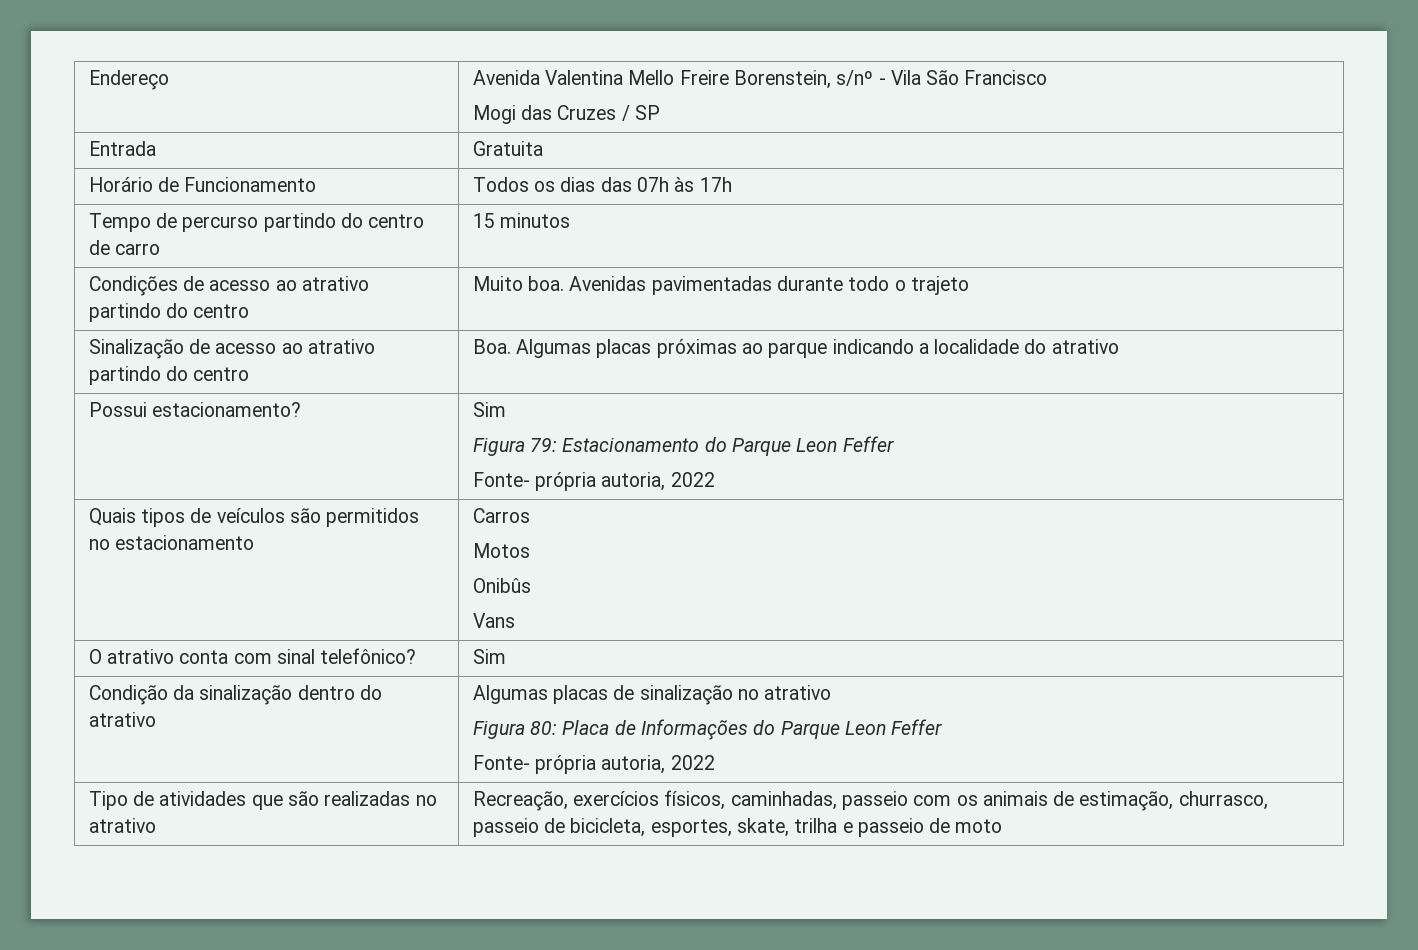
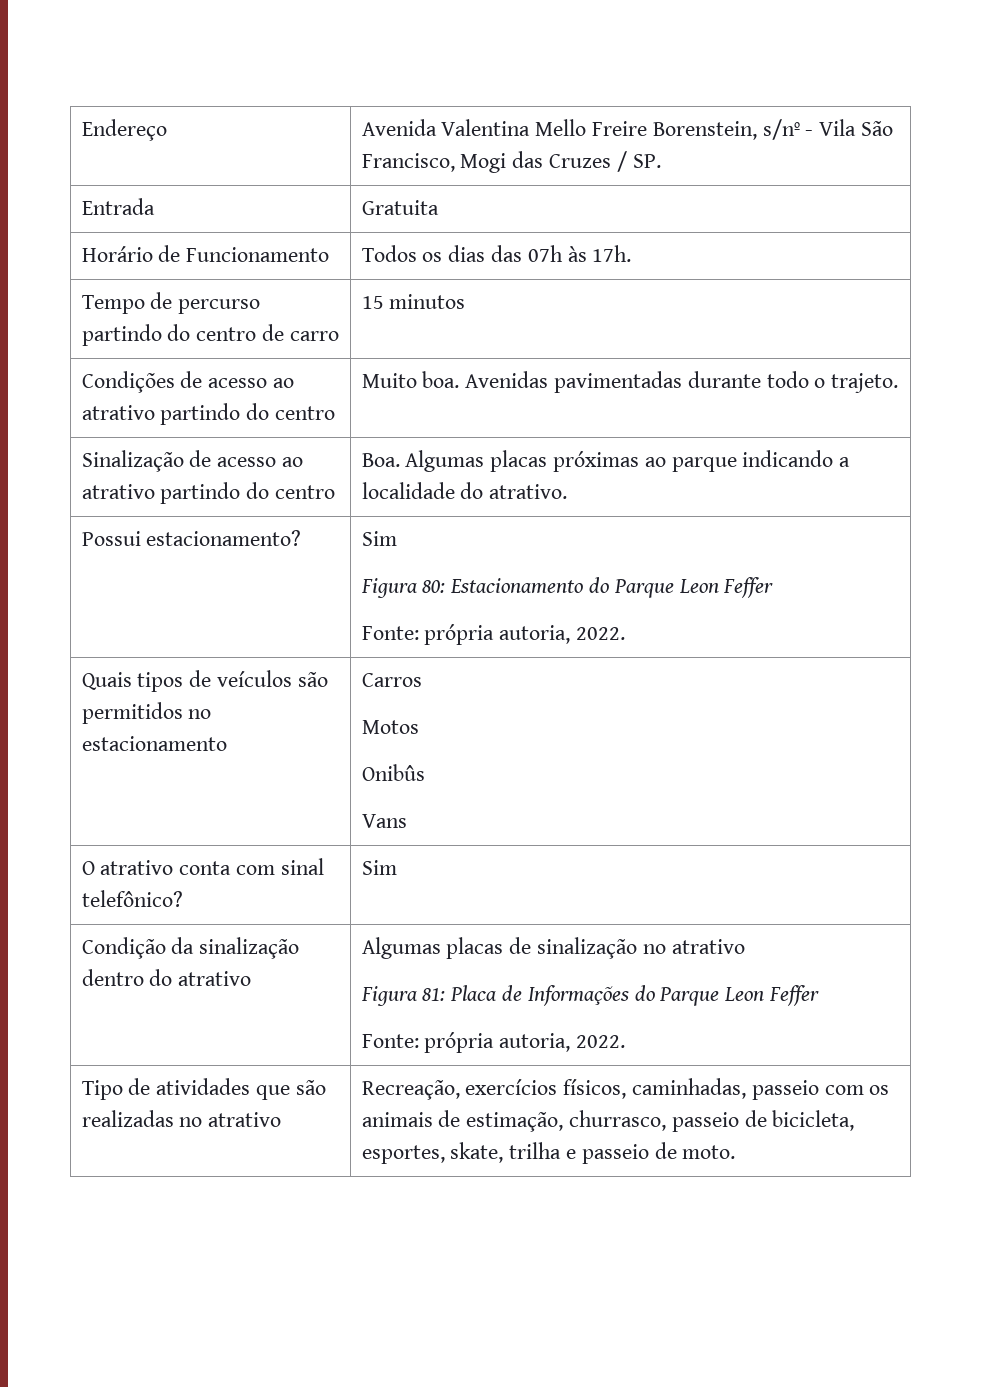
- Endereço | Avenida Valentina Mello Freire Borenstein, s/nº - Vila São Francisco
- Mogi das Cruzes / SP
+ Endereço | Avenida Valentina Mello Freire Borenstein, s/nº - Vila São Francisco, Mogi das Cruzes / SP.
- Horário de Funcionamento | Todos os dias das 07h às 17h
+ Horário de Funcionamento | Todos os dias das 07h às 17h.
- Condições de acesso ao atrativo partindo do centro | Muito boa. Avenidas pavimentadas durante todo o trajeto
+ Condições de acesso ao atrativo partindo do centro | Muito boa. Avenidas pavimentadas durante todo o trajeto.
- Sinalização de acesso ao atrativo partindo do centro | Boa. Algumas placas próximas ao parque indicando a localidade do atrativo
+ Sinalização de acesso ao atrativo partindo do centro | Boa. Algumas placas próximas ao parque indicando a localidade do atrativo.
  Possui estacionamento? | Sim
- Figura 79: Estacionamento do Parque Leon Feffer
- Fonte- própria autoria, 2022
+ Figura 80: Estacionamento do Parque Leon Feffer
+ Fonte: própria autoria, 2022.
  Condição da sinalização dentro do atrativo | Algumas placas de sinalização no atrativo
- Figura 80: Placa de Informações do Parque Leon Feffer
- Fonte- própria autoria, 2022
+ Figura 81: Placa de Informações do Parque Leon Feffer
+ Fonte: própria autoria, 2022.
- Tipo de atividades que são realizadas no atrativo | Recreação, exercícios físicos, caminhadas, passeio com os animais de estimação, churrasco, passeio de bicicleta, esportes, skate, trilha e passeio de moto
+ Tipo de atividades que são realizadas no atrativo | Recreação, exercícios físicos, caminhadas, passeio com os animais de estimação, churrasco, passeio de bicicleta, esportes, skate, trilha e passeio de moto.

